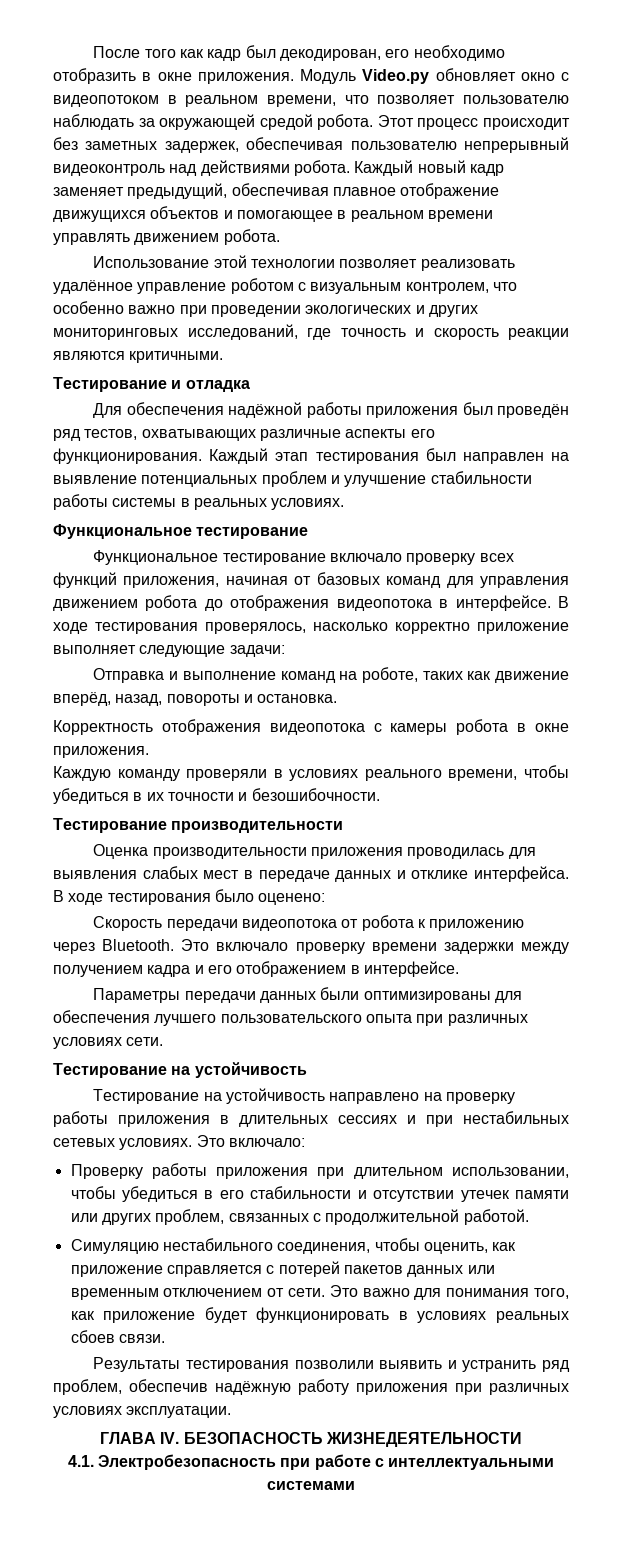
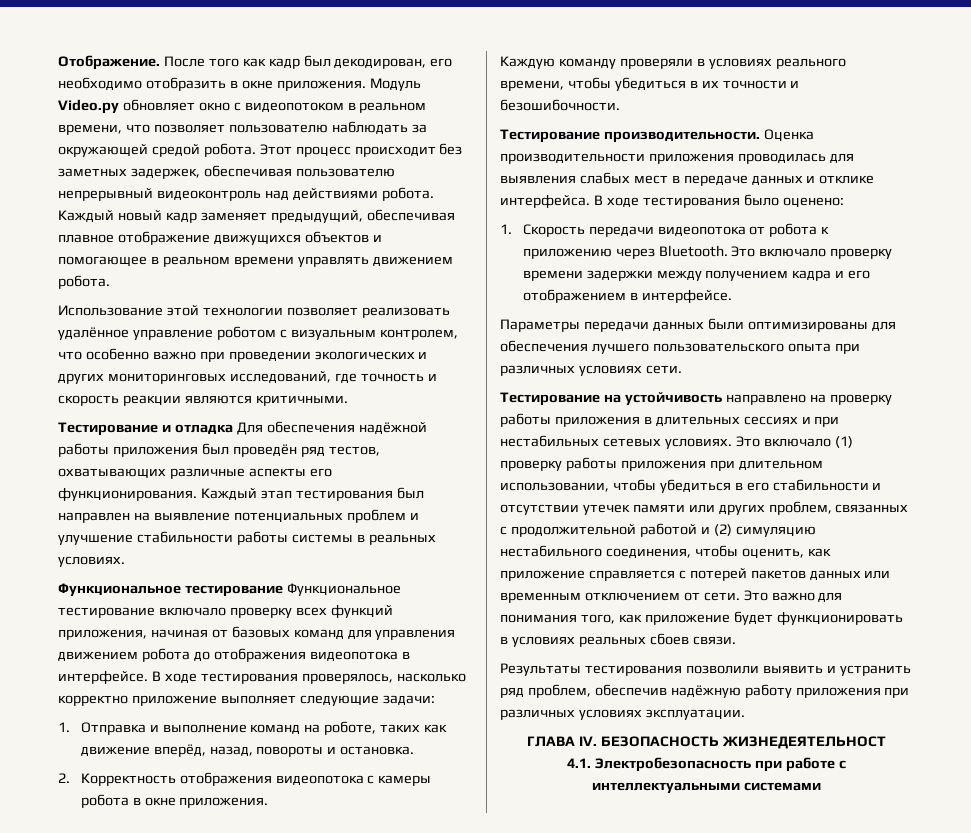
+ Отображение.
- Тестирование и отладка
- Для обеспечения надёжной работы приложения был проведён ряд тестов, охватывающих различные аспекты его функционирования.
+ Тестирование и отладка Для обеспечения надёжной работы приложения был проведён ряд тестов, охватывающих различные аспекты его функционирования.
  Каждый этап тестирования был направлен на выявление потенциальных проблем и улучшение стабильности работы системы в реальных условиях.
- Функциональное тестирование
- Функциональное тестирование включало проверку всех функций приложения, начиная от базовых команд для управления движением робота до отображения видеопотока в интерфейсе.
+ Функциональное тестирование Функциональное тестирование включало проверку всех функций приложения, начиная от базовых команд для управления движением робота до отображения видеопотока в интерфейсе.
- Отправка и выполнение команд на роботе, таких как движение вперёд, назад, повороты и остановка.
+ 1. Отправка и выполнение команд на роботе, таких как движение вперёд, назад, повороты и остановка.
- Корректность отображения видеопотока с камеры робота в окне приложения.
+ 2. Корректность отображения видеопотока с камеры робота в окне приложения.
- Тестирование производительности
- Оценка производительности приложения проводилась для выявления слабых мест в передаче данных и отклике интерфейса.
+ Тестирование производительности. Оценка производительности приложения проводилась для выявления слабых мест в передаче данных и отклике интерфейса.
- Скорость передачи видеопотока от робота к приложению через Bluetooth.
+ 1. Скорость передачи видеопотока от робота к приложению через Bluetooth.
  Параметры передачи данных были оптимизированы для обеспечения лучшего пользовательского опыта при различных условиях сети.
- Тестирование на устойчивость
- Это включало:
- Проверку работы приложения при длительном использовании, чтобы убедиться в его стабильности и отсутствии утечек памяти или других проблем, связанных с продолжительной работой.
- Симуляцию нестабильного соединения, чтобы оценить, как приложение справляется с потерей пакетов данных или временным отключением от сети.
+ Это включало (1) проверку работы приложения при длительном использовании, чтобы убедиться в его стабильности и отсутствии утечек памяти или других проблем, связанных с продолжительной работой и (2) симуляцию нестабильного соединения, чтобы оценить, как приложение справляется с потерей пакетов данных или временным отключением от сети.
- ГЛАВА IV. БЕЗОПАСНОСТЬ ЖИЗНЕДЕЯТЕЛЬНОСТИ
+ ГЛАВА IV. БЕЗОПАСНОСТЬ ЖИЗНЕДЕЯТЕЛЬНОСТ

